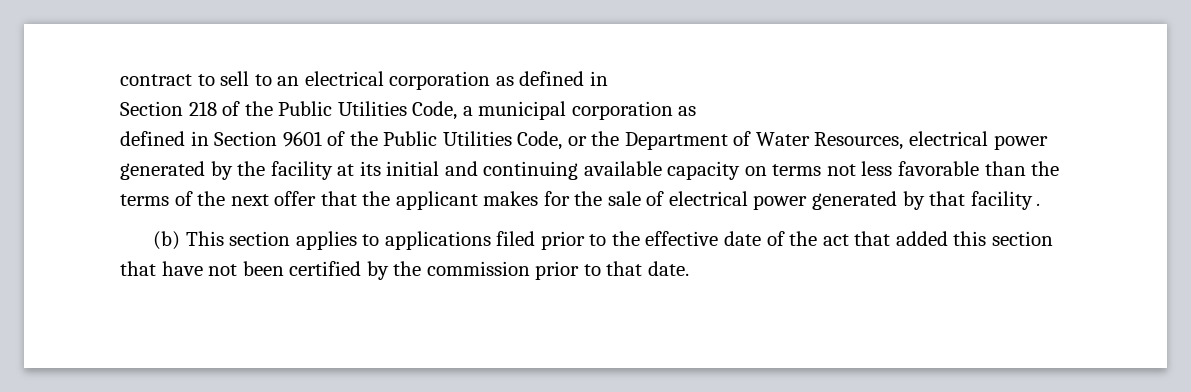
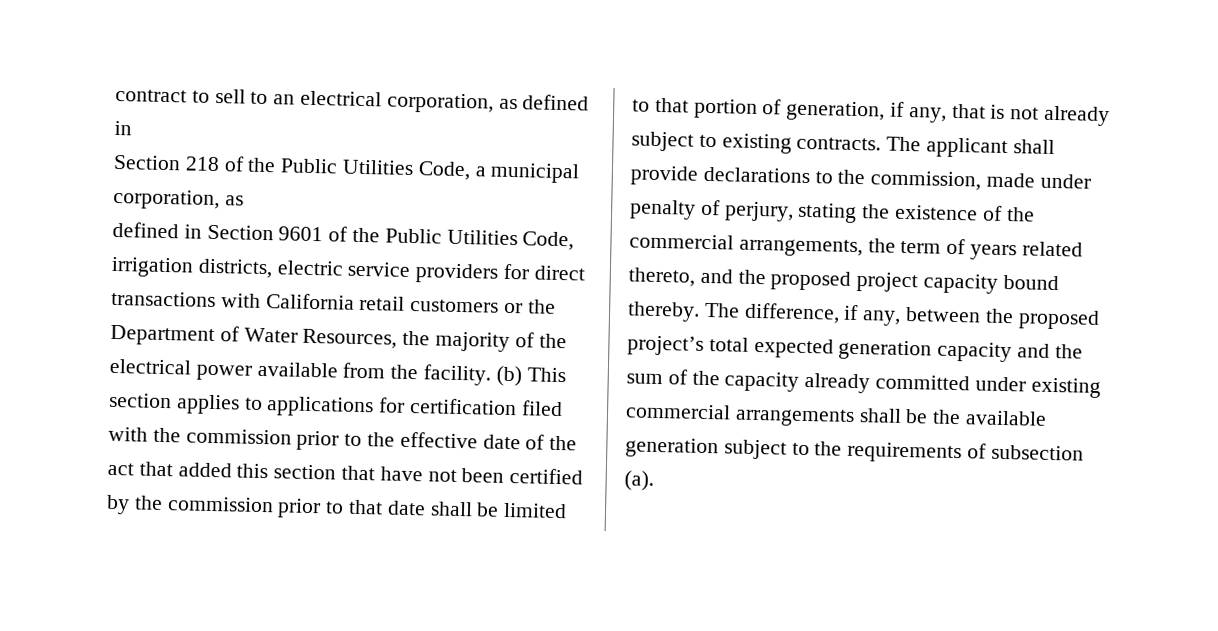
- contract to sell to an electrical corporation as defined in
+ contract to sell to an electrical corporation, as defined in
- Section 218 of the Public Utilities Code, a municipal corporation as
+ Section 218 of the Public Utilities Code, a municipal corporation, as
- defined in Section 9601 of the Public Utilities Code, or the Department of Water Resources, electrical power generated by the facility at its initial and continuing available capacity on terms not less favorable than the terms of the next offer that the applicant makes for the sale of electrical power generated by that facility .
- (b) This section applies to applications filed prior to the effective date of the act that added this section that have not been certified by the commission prior to that date.
+ defined in Section 9601 of the Public Utilities Code, irrigation districts, electric service providers for direct transactions with California retail customers or the Department of Water Resources, the majority of the electrical power available from the facility. (b) This section applies to applications for certification filed with the commission prior to the effective date of the act that added this section that have not been certified by the commission prior to that date shall be limited to that portion of generation, if any, that is not already subject to existing contracts. The applicant shall provide declarations to the commission, made under penalty of perjury, stating the existence of the commercial arrangements, the term of years related thereto, and the proposed project capacity bound thereby. The difference, if any, between the proposed project’s total expected generation capacity and the sum of the capacity already committed under existing commercial arrangements shall be the available generation subject to the requirements of subsection (a).

